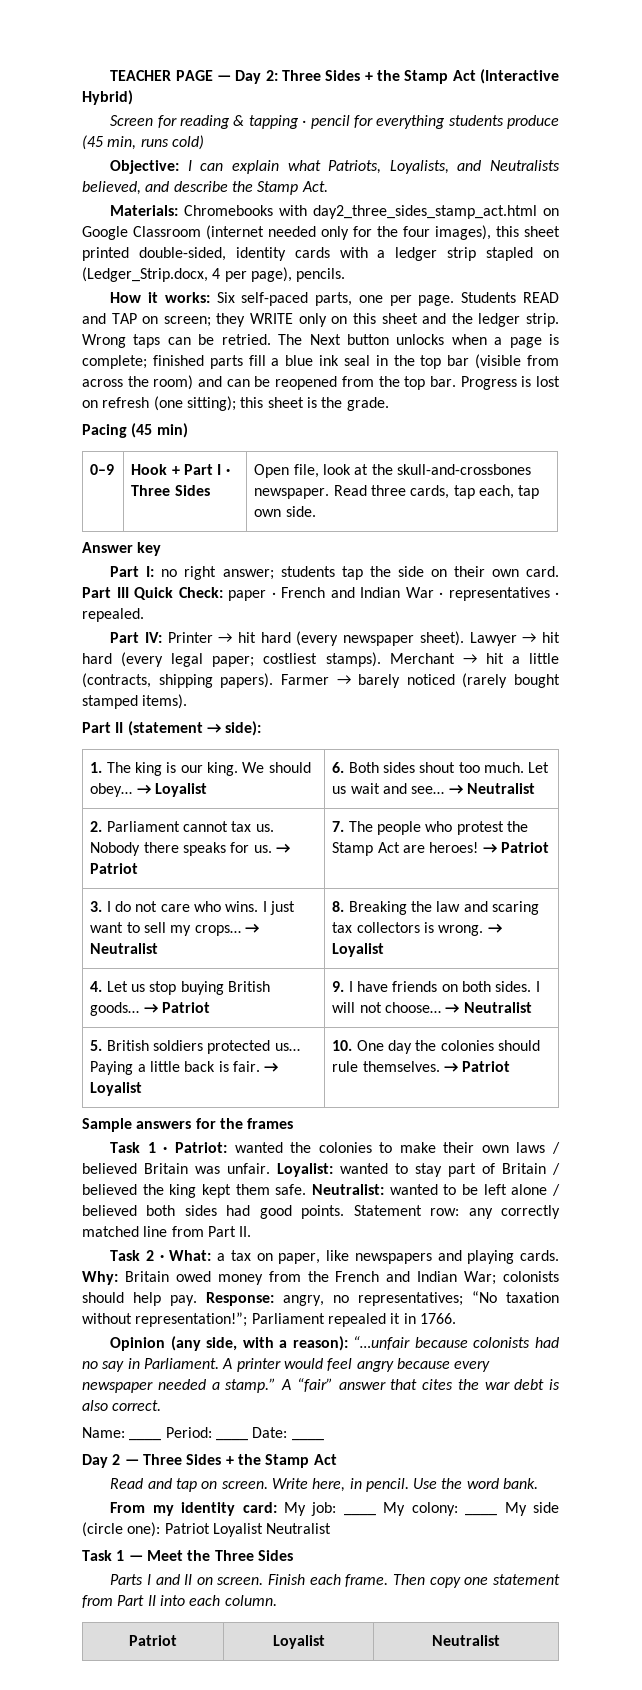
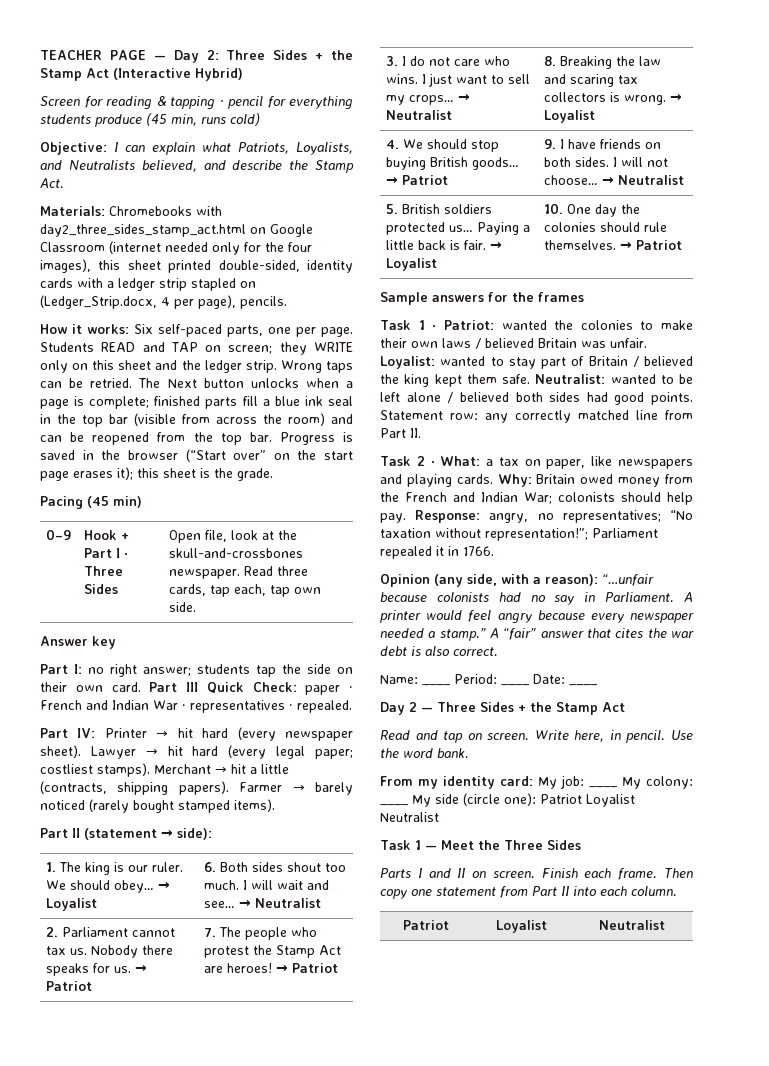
- Progress is lost on refresh (one sitting); this sheet is the grade.
+ Progress is saved in the browser (“Start over” on the start page erases it); this sheet is the grade.
- 1. The king is our king. We should obey… → Loyalist | 6. Both sides shout too much. Let us wait and see… → Neutralist
+ 1. The king is our ruler. We should obey… → Loyalist | 6. Both sides shout too much. I will wait and see… → Neutralist
- 4. Let us stop buying British goods… → Patriot | 9. I have friends on both sides. I will not choose… → Neutralist
+ 4. We should stop buying British goods… → Patriot | 9. I have friends on both sides. I will not choose… → Neutralist

